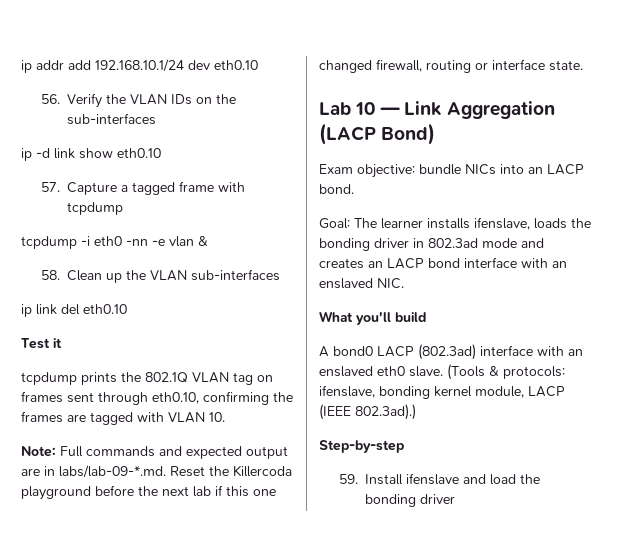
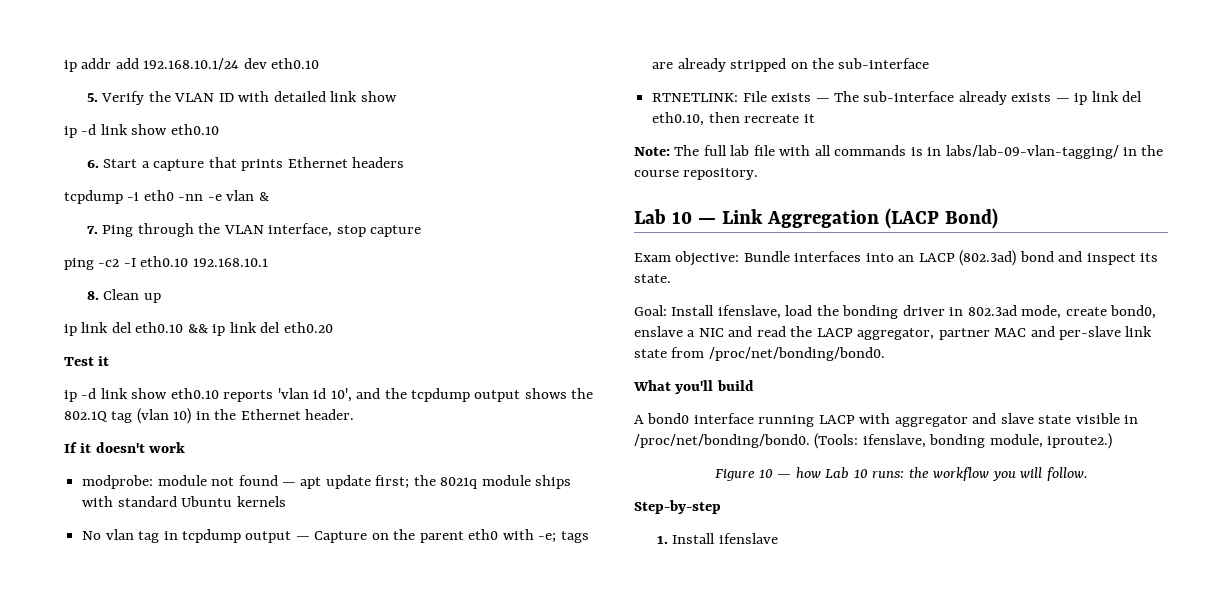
- 56. Verify the VLAN IDs on the sub-interfaces
+ 5. Verify the VLAN ID with detailed link show
- 57. Capture a tagged frame with tcpdump
+ 6. Start a capture that prints Ethernet headers
- 58. Clean up the VLAN sub-interfaces
+ 7. Ping through the VLAN interface, stop capture
+ ping -c2 -I eth0.10 192.168.10.1
+ 8. Clean up
- ip link del eth0.10
+ ip link del eth0.10 && ip link del eth0.20
  Test it
- tcpdump prints the 802.1Q VLAN tag on frames sent through eth0.10, confirming the frames are tagged with VLAN 10.
- Note: Full commands and expected output are in labs/lab-09-*.md. Reset the Killercoda playground before the next lab if this one changed firewall, routing or interface state.
+ ip -d link show eth0.10 reports 'vlan id 10', and the tcpdump output shows the 802.1Q tag (vlan 10) in the Ethernet header.
+ If it doesn't work
+ modprobe: module not found — apt update first; the 8021q module ships with standard Ubuntu kernels
+ No vlan tag in tcpdump output — Capture on the parent eth0 with -e; tags are already stripped on the sub-interface
+ RTNETLINK: File exists — The sub-interface already exists — ip link del eth0.10, then recreate it
+ Note: The full lab file with all commands is in labs/lab-09-vlan-tagging/ in the course repository.
- Exam objective: bundle NICs into an LACP bond.
- Goal: The learner installs ifenslave, loads the bonding driver in 802.3ad mode and creates an LACP bond interface with an enslaved NIC.
+ Exam objective: Bundle interfaces into an LACP (802.3ad) bond and inspect its state.
+ Goal: Install ifenslave, load the bonding driver in 802.3ad mode, create bond0, enslave a NIC and read the LACP aggregator, partner MAC and per-slave link state from /proc/net/bonding/bond0.
- A bond0 LACP (802.3ad) interface with an enslaved eth0 slave. (Tools & protocols: ifenslave, bonding kernel module, LACP (IEEE 802.3ad).)
+ A bond0 interface running LACP with aggregator and slave state visible in /proc/net/bonding/bond0. (Tools: ifenslave, bonding module, iproute2.)
+ Figure 10 — how Lab 10 runs: the workflow you will follow.
- 59. Install ifenslave and load the bonding driver
+ 1. Install ifenslave

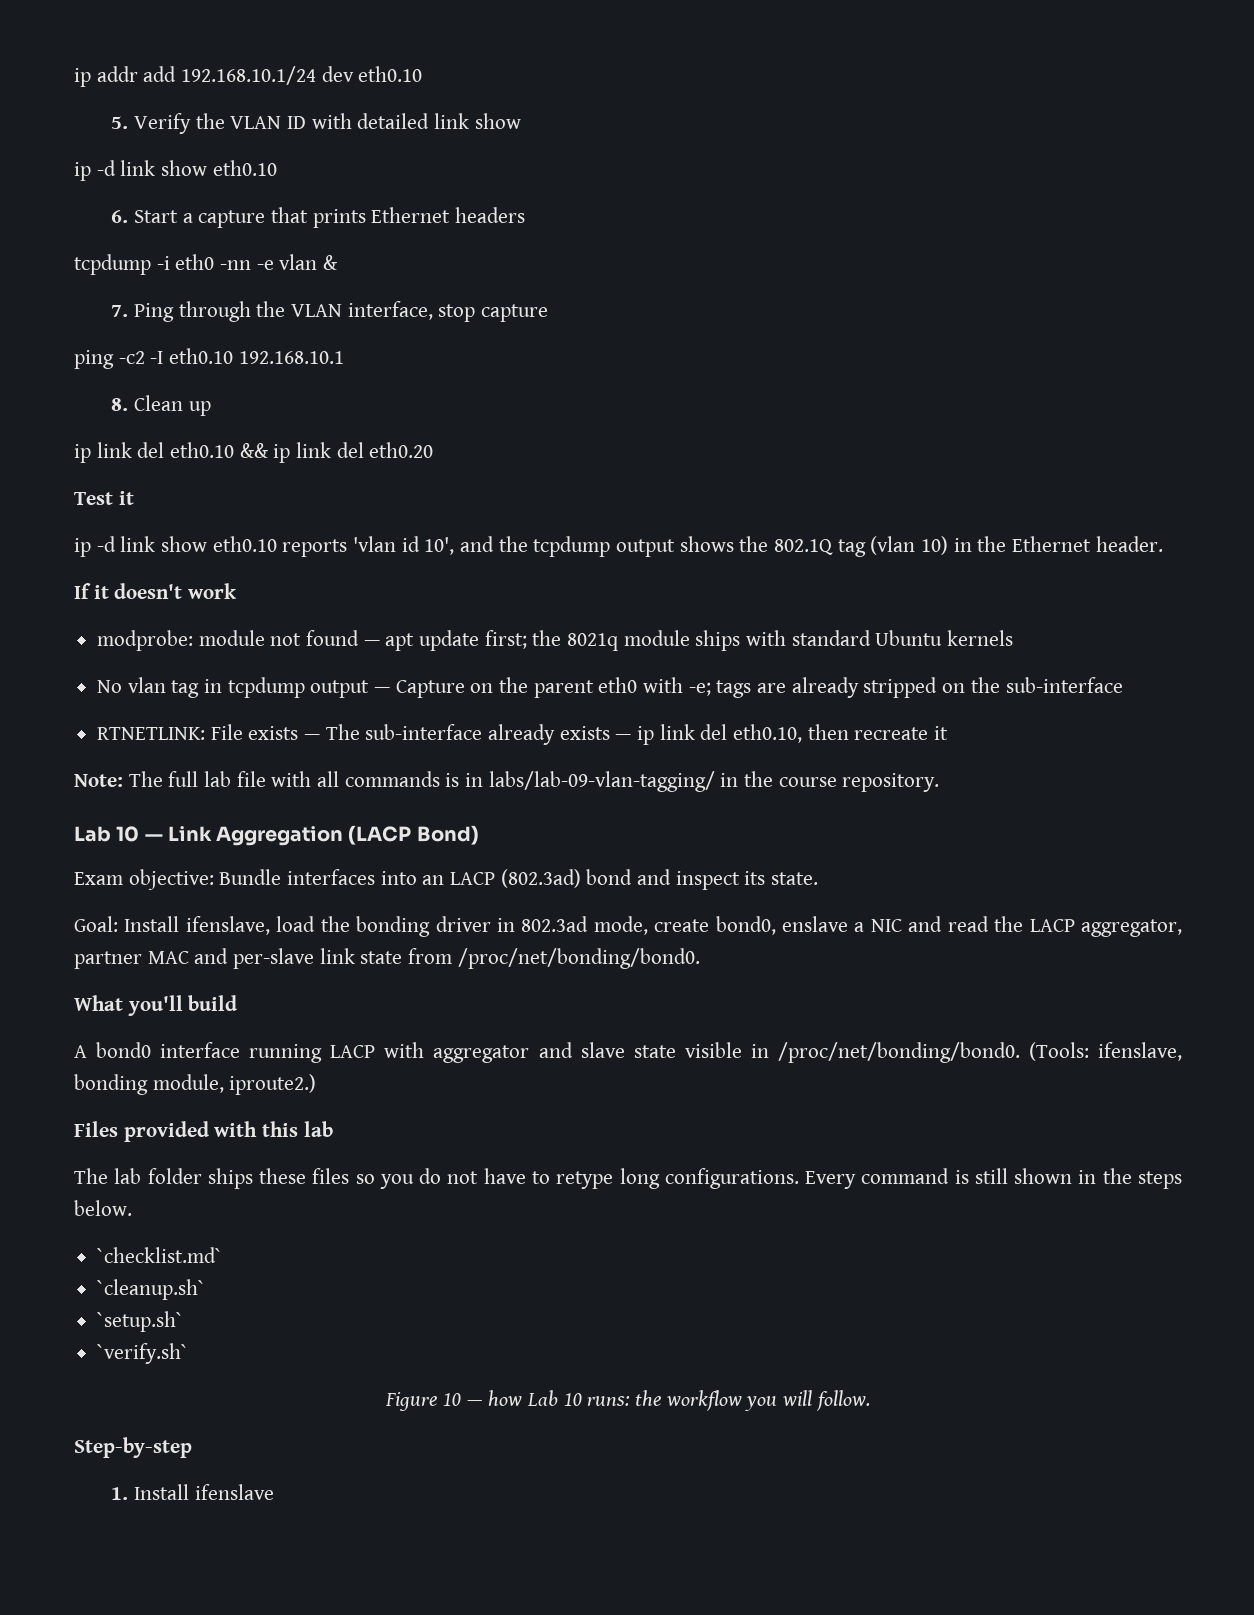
+ Files provided with this lab
+ The lab folder ships these files so you do not have to retype long configurations. Every command is still shown in the steps below.
+ `checklist.md`
+ `cleanup.sh`
+ `setup.sh`
+ `verify.sh`

